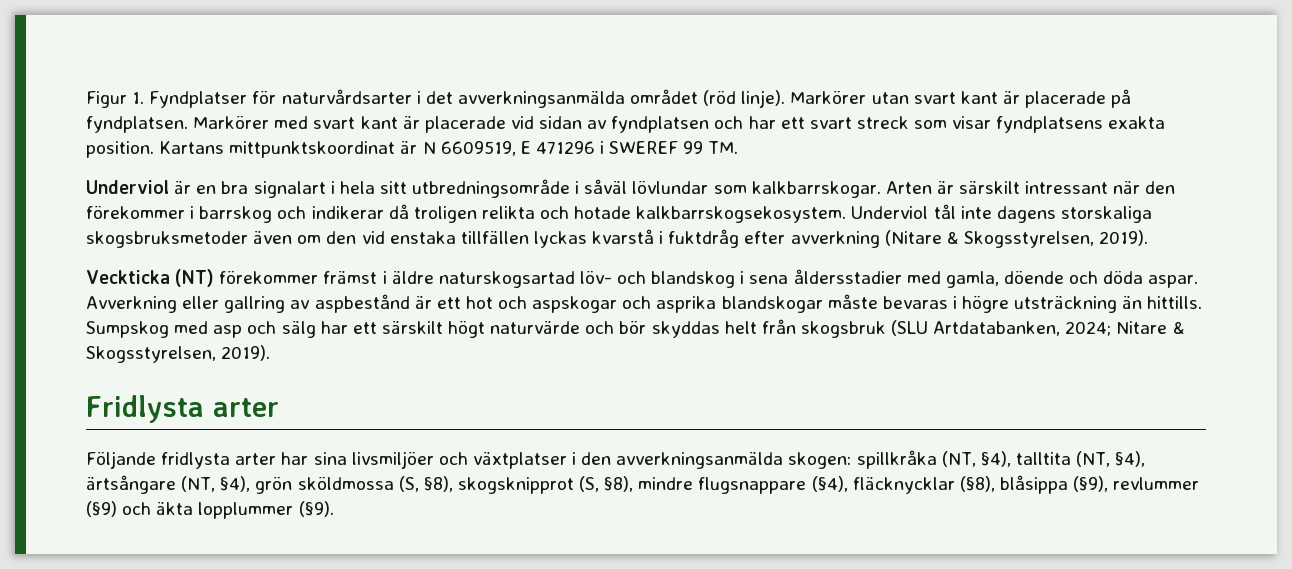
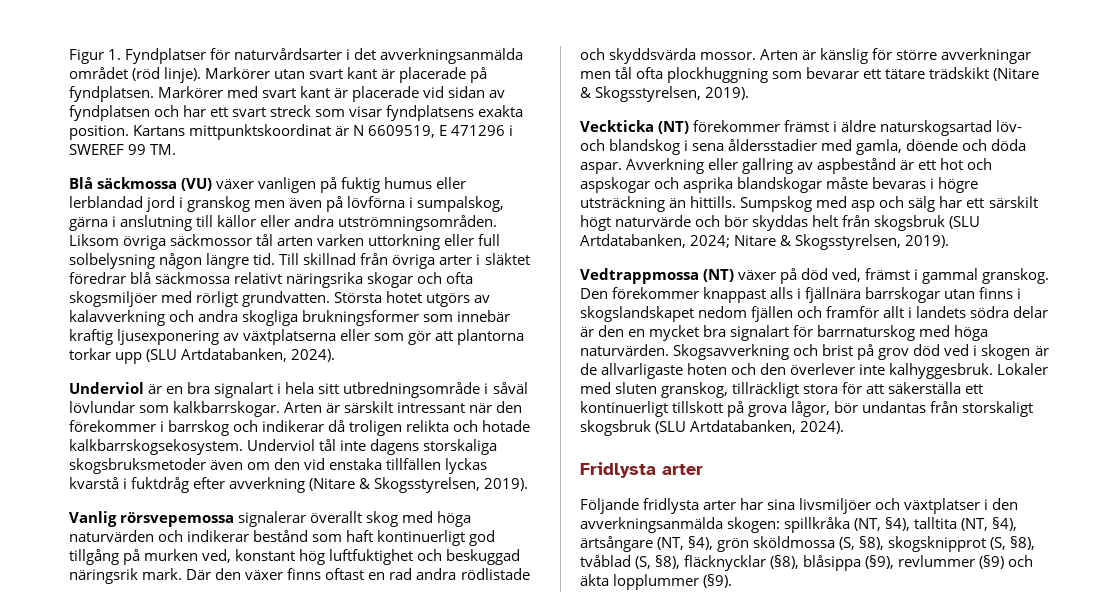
+ Blå säckmossa (VU) växer vanligen på fuktig humus eller lerblandad jord i granskog men även på lövförna i sumpalskog, gärna i anslutning till källor eller andra utströmningsområden. Liksom övriga säckmossor tål arten varken uttorkning eller full solbelysning någon längre tid. Till skillnad från övriga arter i släktet föredrar blå säckmossa relativt näringsrika skogar och ofta skogsmiljöer med rörligt grundvatten. Största hotet utgörs av kalavverkning och andra skogliga brukningsformer som innebär kraftig ljusexponering av växtplatserna eller som gör att plantorna torkar upp (SLU Artdatabanken, 2024).
+ Vanlig rörsvepemossa signalerar överallt skog med höga naturvärden och indikerar bestånd som haft kontinuerligt god tillgång på murken ved, konstant hög luftfuktighet och beskuggad näringsrik mark. Där den växer finns oftast en rad andra rödlistade och skyddsvärda mossor. Arten är känslig för större avverkningar men tål ofta plockhuggning som bevarar ett tätare trädskikt (Nitare & Skogsstyrelsen, 2019).
+ Vedtrappmossa (NT) växer på död ved, främst i gammal granskog. Den förekommer knappast alls i fjällnära barrskogar utan finns i skogslandskapet nedom fjällen och framför allt i landets södra delar är den en mycket bra signalart för barrnaturskog med höga naturvärden. Skogsavverkning och brist på grov död ved i skogen är de allvarligaste hoten och den överlever inte kalhyggesbruk. Lokaler med sluten granskog, tillräckligt stora för att säkerställa ett kontinuerligt tillskott på grova lågor, bör undantas från storskaligt skogsbruk (SLU Artdatabanken, 2024).
- Följande fridlysta arter har sina livsmiljöer och växtplatser i den avverkningsanmälda skogen: spillkråka (NT, §4), talltita (NT, §4), ärtsångare (NT, §4), grön sköldmossa (S, §8), skogsknipprot (S, §8), mindre flugsnappare (§4), fläcknycklar (§8), blåsippa (§9), revlummer (§9) och äkta lopplummer (§9).
+ Följande fridlysta arter har sina livsmiljöer och växtplatser i den avverkningsanmälda skogen: spillkråka (NT, §4), talltita (NT, §4), ärtsångare (NT, §4), grön sköldmossa (S, §8), skogsknipprot (S, §8), tvåblad (S, §8), fläcknycklar (§8), blåsippa (§9), revlummer (§9) och äkta lopplummer (§9).

